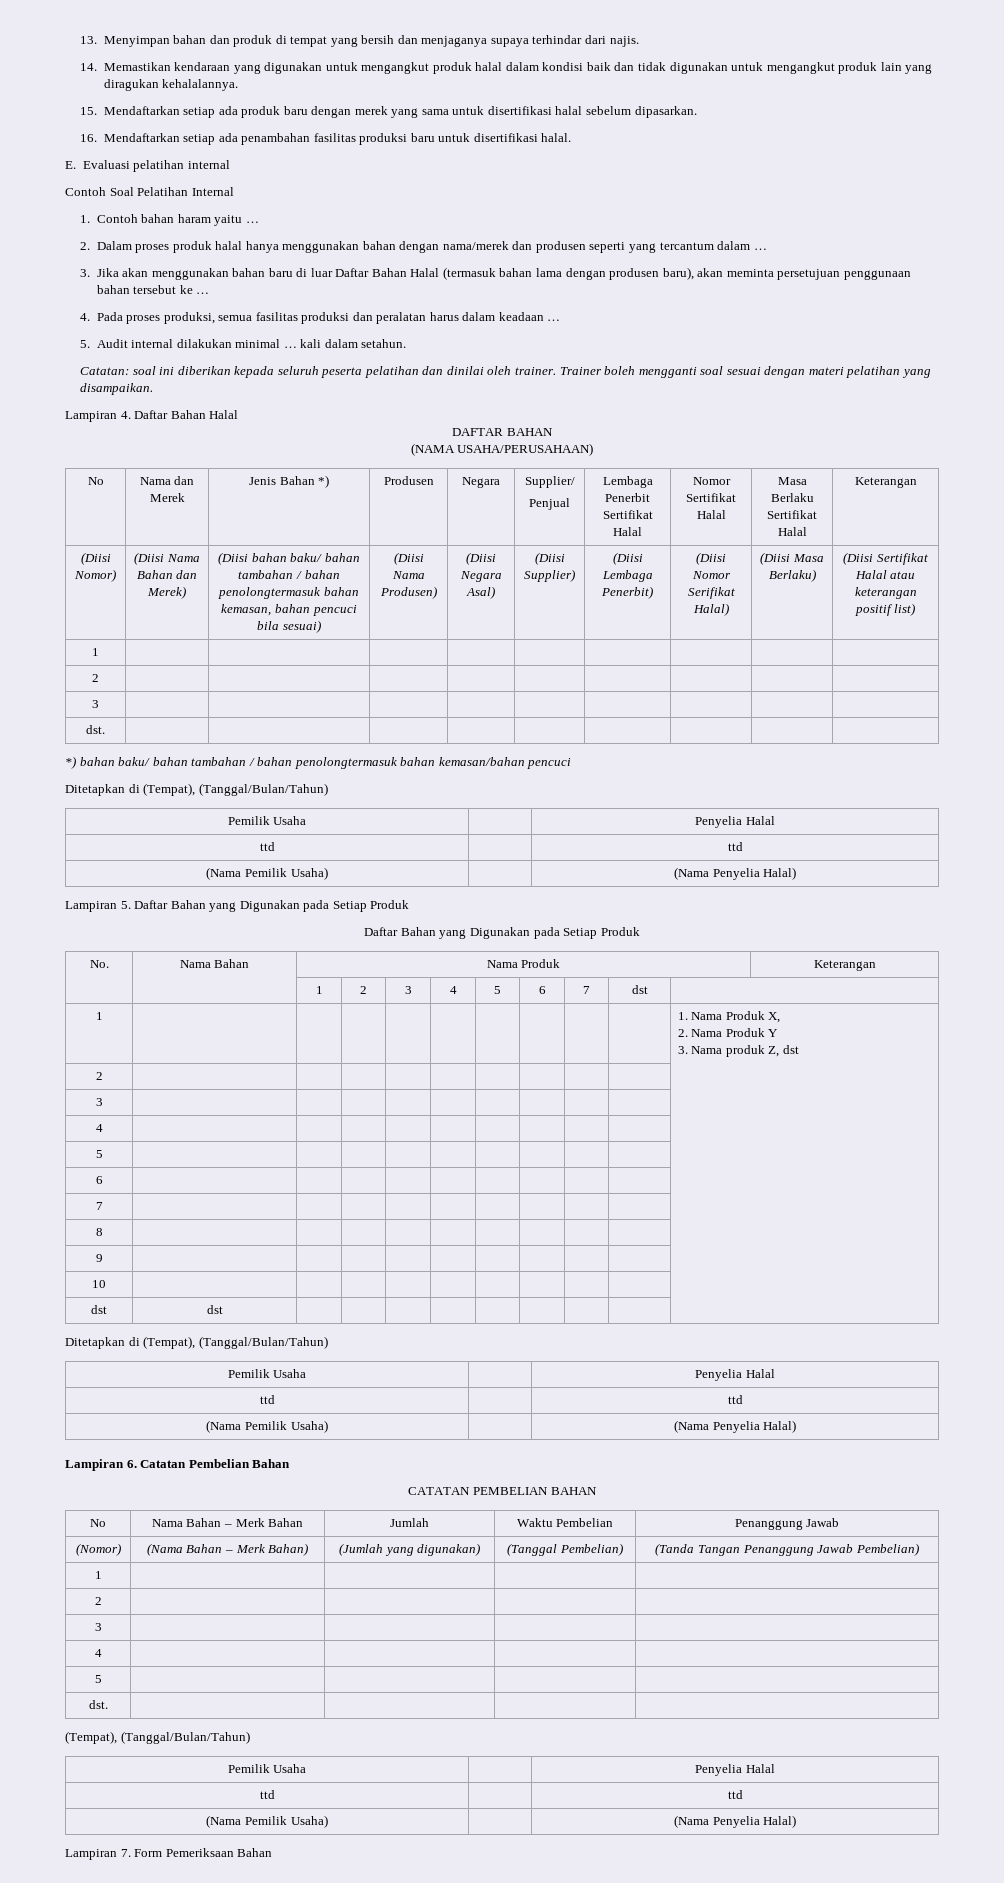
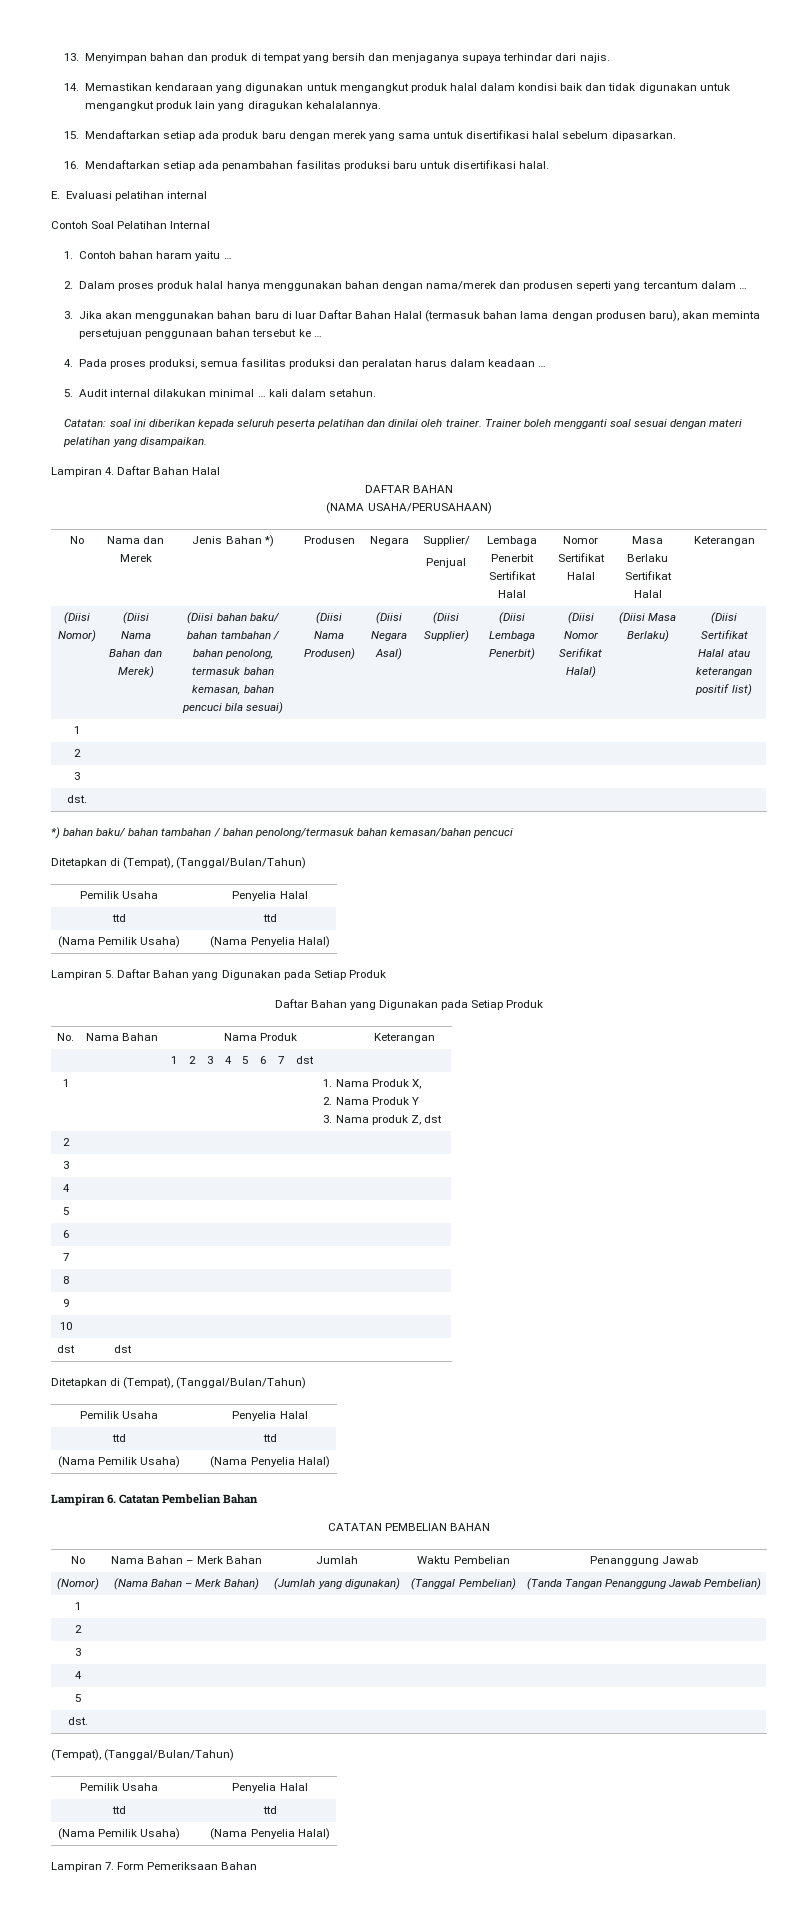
- (Diisi bahan baku/ bahan tambahan / bahan penolongtermasuk bahan kemasan, bahan pencuci bila sesuai)
+ (Diisi bahan baku/ bahan tambahan / bahan penolong, termasuk bahan kemasan, bahan pencuci bila sesuai)
- *) bahan baku/ bahan tambahan / bahan penolongtermasuk bahan kemasan/bahan pencuci
+ *) bahan baku/ bahan tambahan / bahan penolong/termasuk bahan kemasan/bahan pencuci

